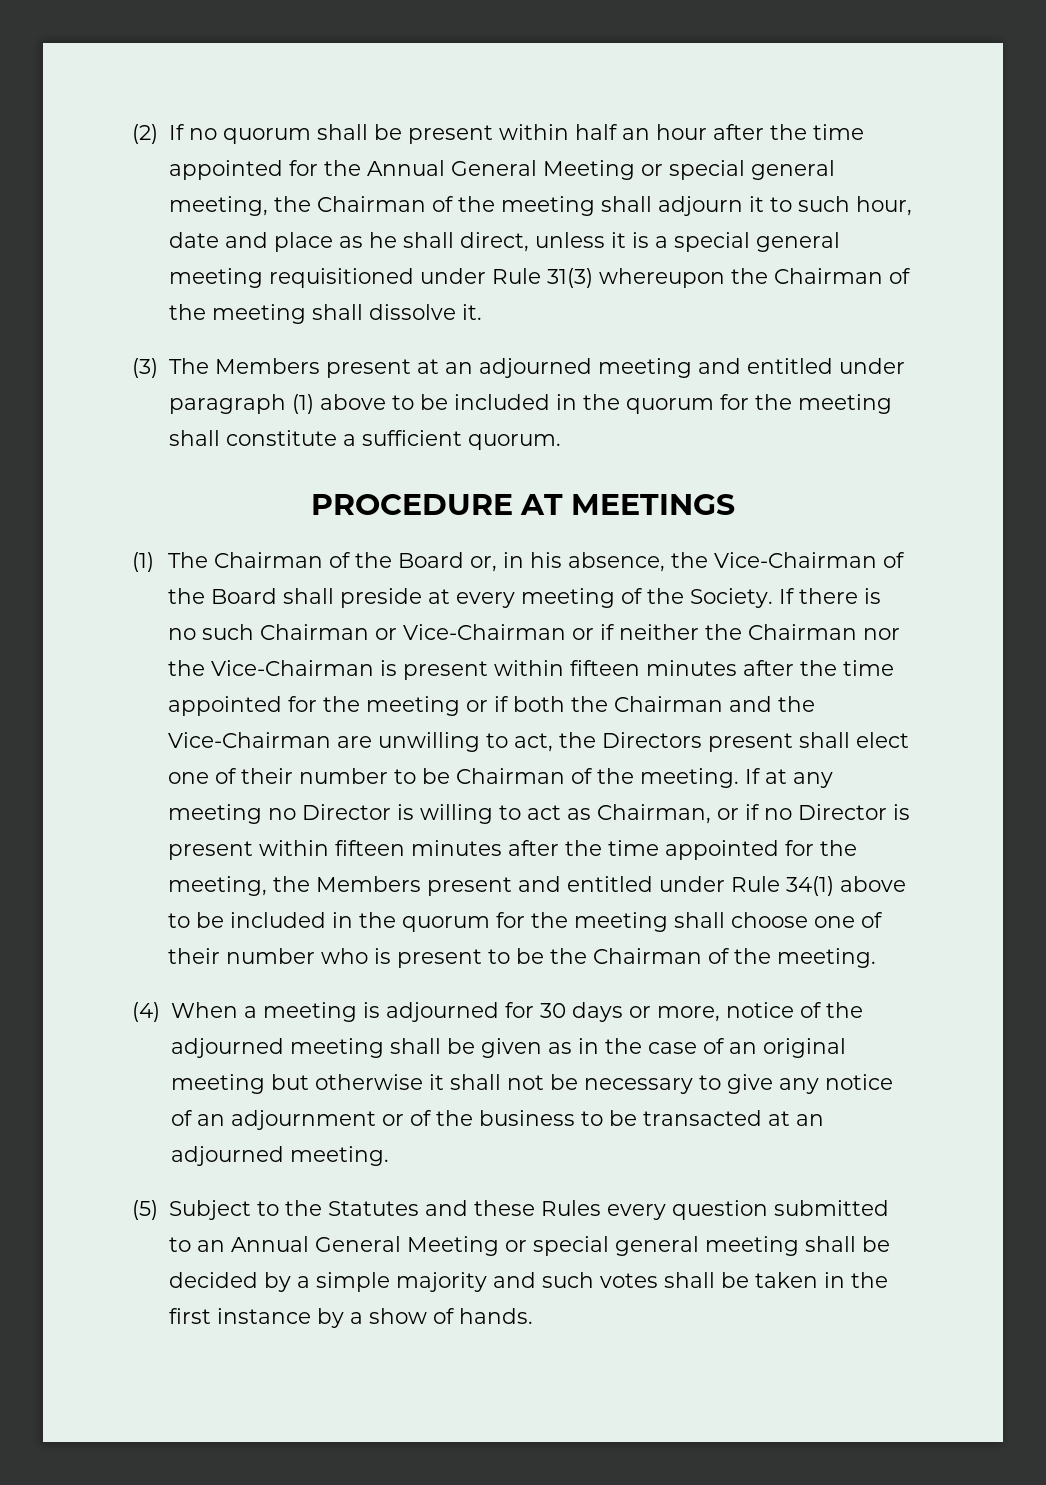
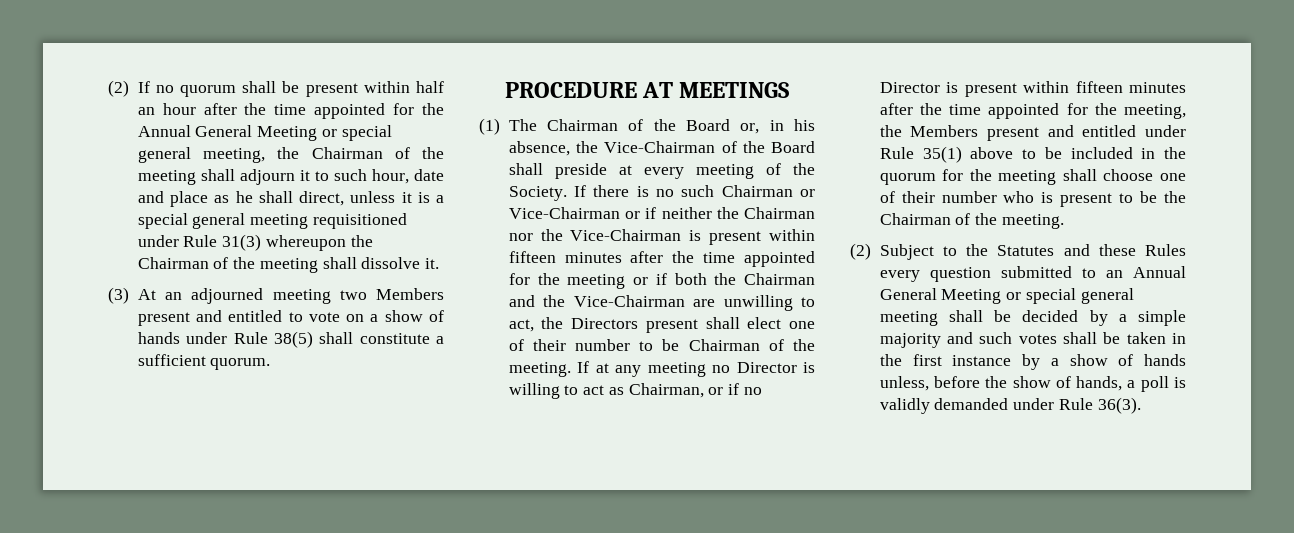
- (3) The Members present at an adjourned meeting and entitled under paragraph (1) above to be included in the quorum for the meeting shall constitute a sufficient quorum.
+ (3) At an adjourned meeting two Members present and entitled to vote on a show of hands under Rule 38(5) shall constitute a sufficient quorum.
- If at any meeting no Director is willing to act as Chairman, or if no Director is present within fifteen minutes after the time appointed for the meeting, the Members present and entitled under Rule 34(1) above to be included in the quorum for the meeting shall choose one of their number who is present to be the Chairman of the meeting.
+ If at any meeting no Director is willing to act as Chairman, or if no Director is present within fifteen minutes after the time appointed for the meeting, the Members present and entitled under Rule 35(1) above to be included in the quorum for the meeting shall choose one of their number who is present to be the Chairman of the meeting.
- (4) When a meeting is adjourned for 30 days or more, notice of the adjourned meeting shall be given as in the case of an original meeting but otherwise it shall not be necessary to give any notice of an adjournment or of the business to be transacted at an adjourned meeting.
- (5) Subject to the Statutes and these Rules every question submitted to an Annual General Meeting or special general meeting shall be decided by a simple majority and such votes shall be taken in the first instance by a show of hands.
+ (2) Subject to the Statutes and these Rules every question submitted to an Annual General Meeting or special general meeting shall be decided by a simple majority and such votes shall be taken in the first instance by a show of hands unless, before the show of hands, a poll is validly demanded under Rule 36(3).

